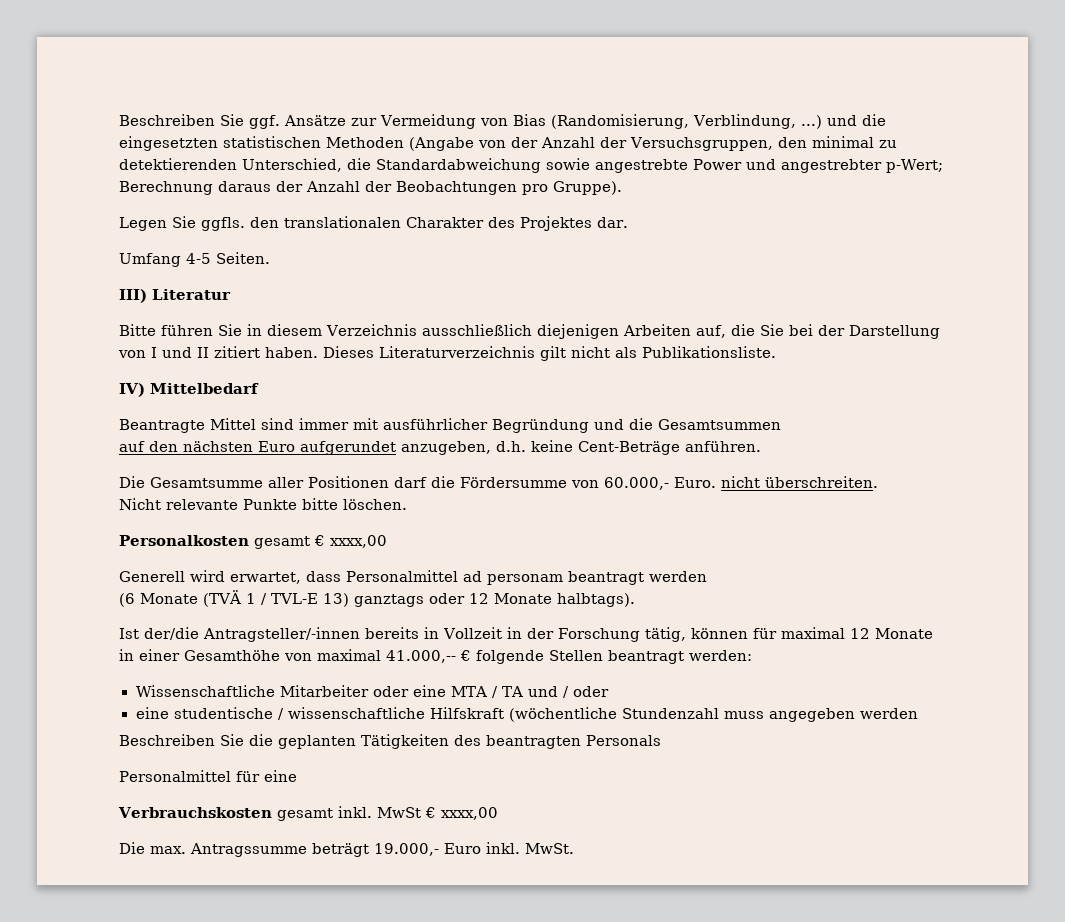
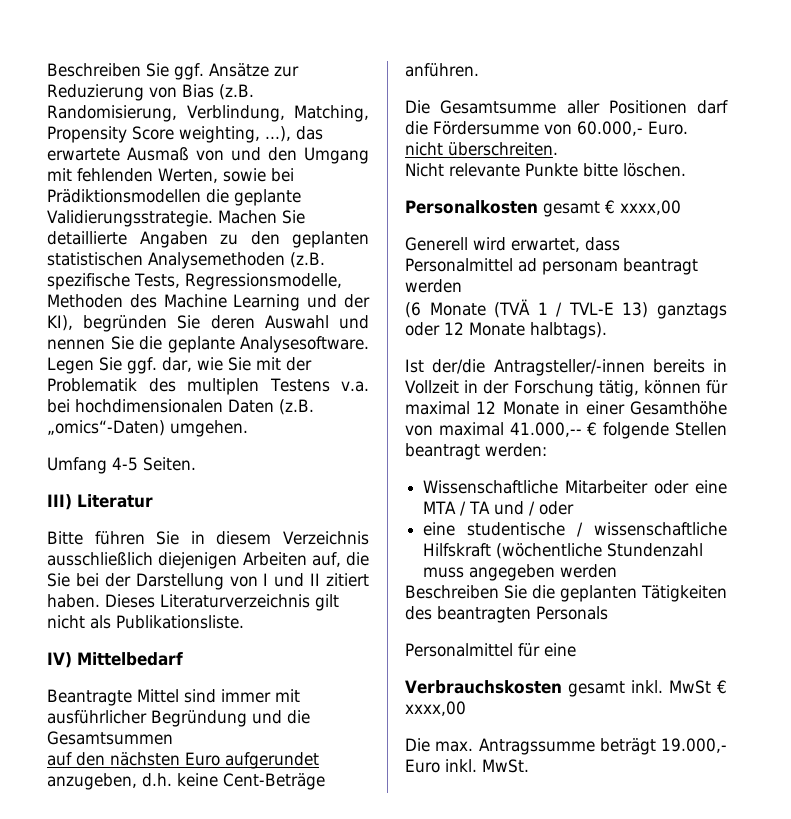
- Beschreiben Sie ggf. Ansätze zur Vermeidung von Bias (Randomisierung, Verblindung, ...) und die eingesetzten statistischen Methoden (Angabe von der Anzahl der Versuchsgruppen, den minimal zu detektierenden Unterschied, die Standardabweichung sowie angestrebte Power und angestrebter p-Wert; Berechnung daraus der Anzahl der Beobachtungen pro Gruppe).
- Legen Sie ggfls. den translationalen Charakter des Projektes dar.
+ Beschreiben Sie ggf. Ansätze zur Reduzierung von Bias (z.B. Randomisierung, Verblindung, Matching, Propensity Score weighting, ...), das erwartete Ausmaß von und den Umgang mit fehlenden Werten, sowie bei Prädiktionsmodellen die geplante Validierungsstrategie. Machen Sie detaillierte Angaben zu den geplanten statistischen Analysemethoden (z.B. spezifische Tests, Regressionsmodelle, Methoden des Machine Learning und der KI), begründen Sie deren Auswahl und nennen Sie die geplante Analysesoftware. Legen Sie ggf. dar, wie Sie mit der Problematik des multiplen Testens v.a. bei hochdimensionalen Daten (z.B. „omics“-Daten) umgehen.

